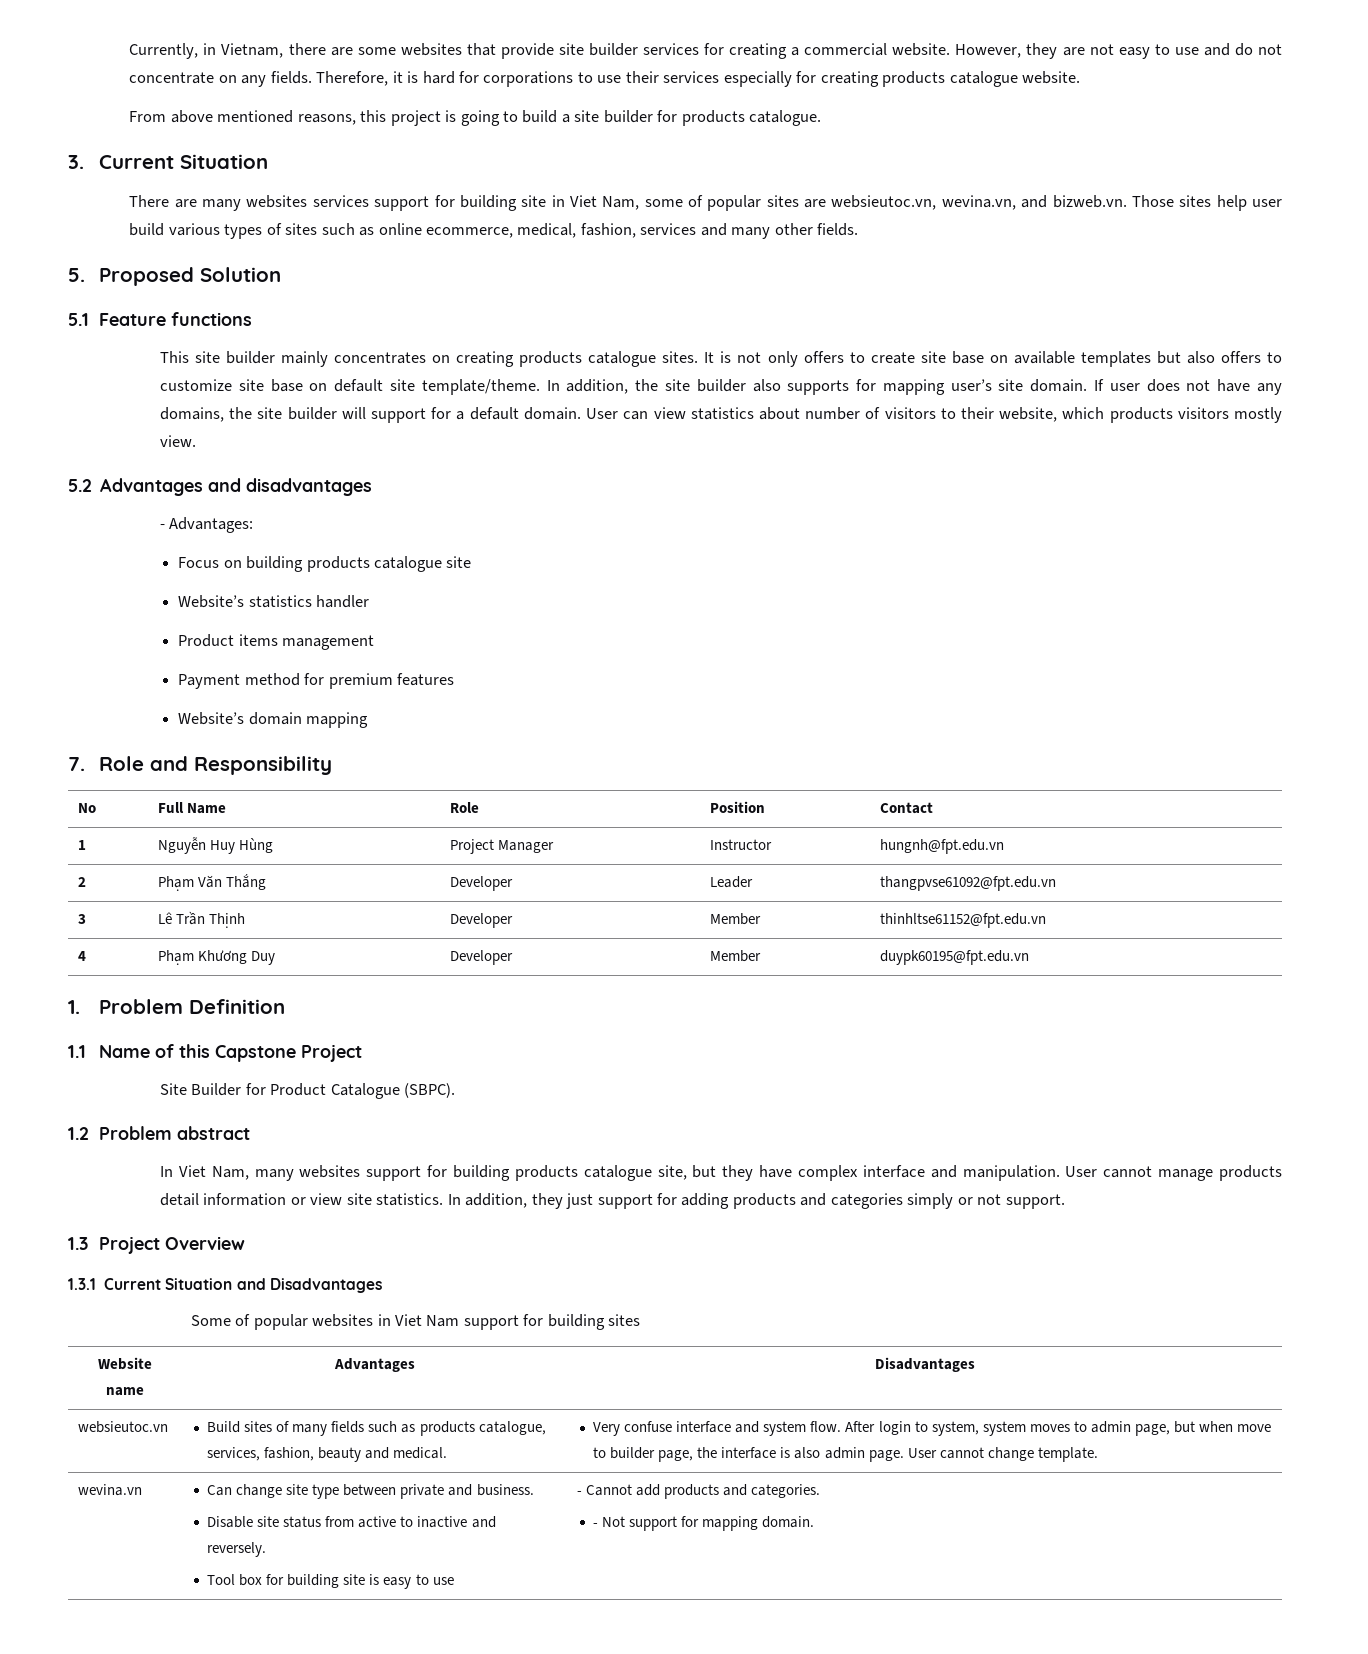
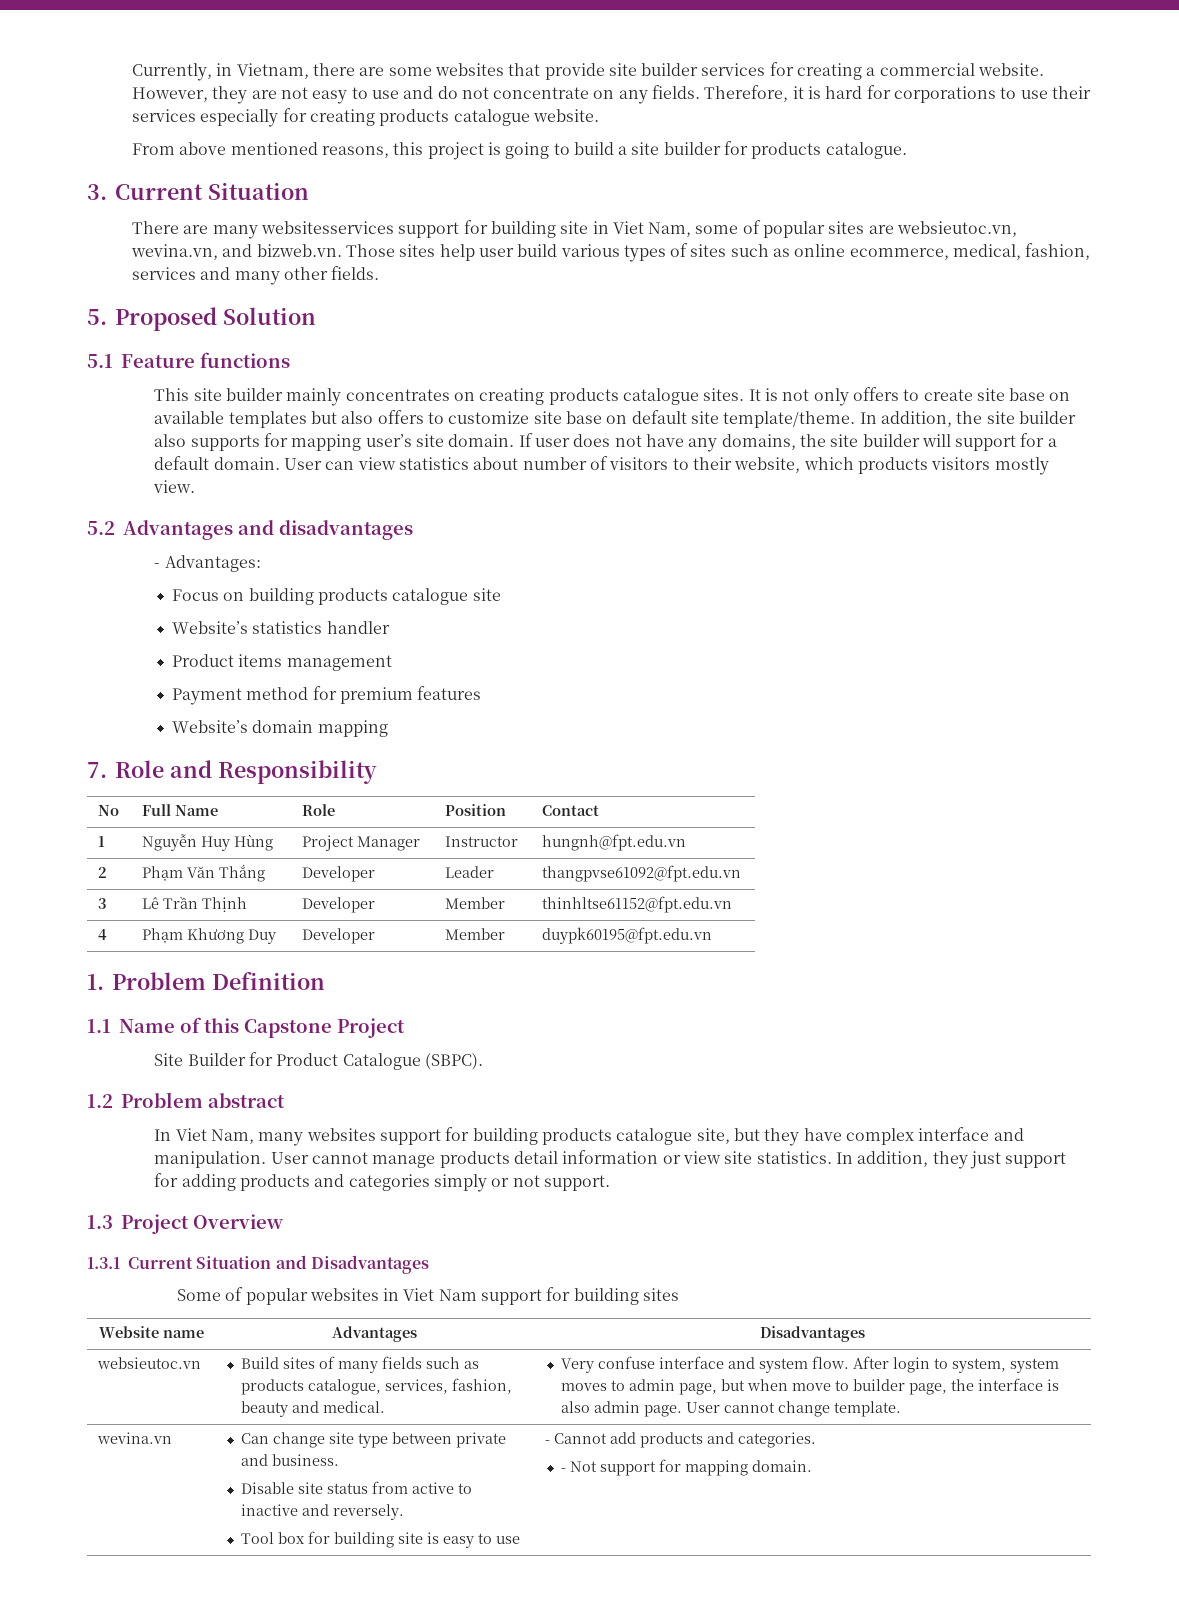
- There are many websites services support for building site in Viet Nam, some of popular sites are websieutoc.vn, wevina.vn, and bizweb.vn. Those sites help user build various types of sites such as online ecommerce, medical, fashion, services and many other fields.
+ There are many websitesservices support for building site in Viet Nam, some of popular sites are websieutoc.vn, wevina.vn, and bizweb.vn. Those sites help user build various types of sites such as online ecommerce, medical, fashion, services and many other fields.

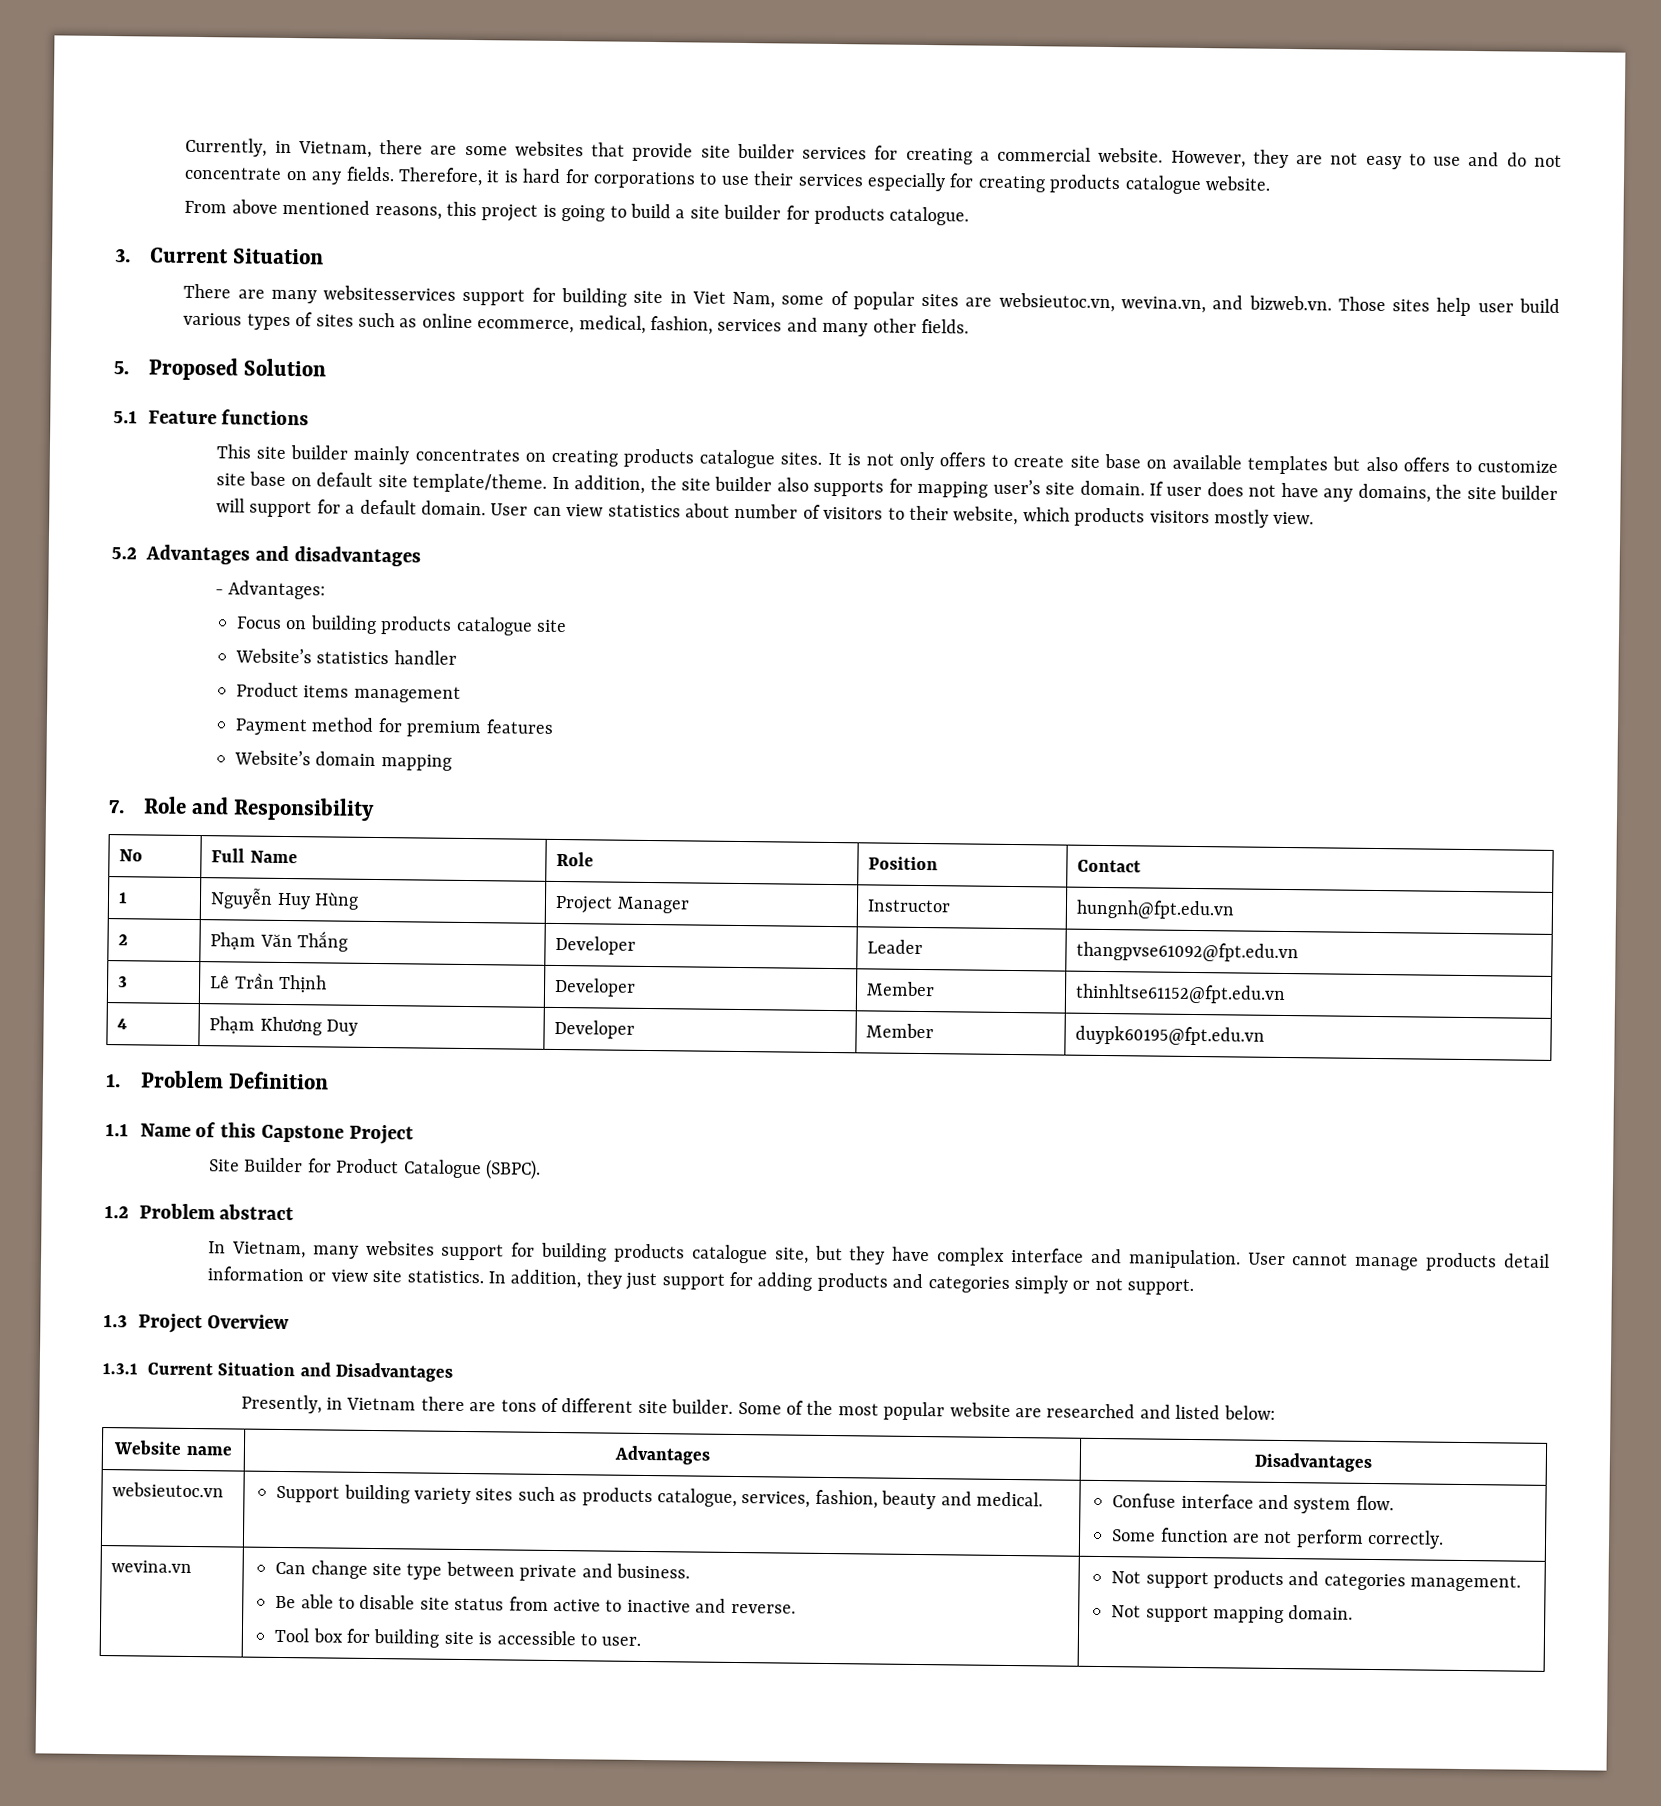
- In Viet Nam, many websites support for building products catalogue site, but they have complex interface and manipulation.
+ In Vietnam, many websites support for building products catalogue site, but they have complex interface and manipulation.
- Some of popular websites in Viet Nam support for building sites
+ Presently, in Vietnam there are tons of different site builder. Some of the most popular website are researched and listed below:
- Build sites of many fields such as products catalogue, services, fashion, beauty and medical.
+ Support building variety sites such as products catalogue, services, fashion, beauty and medical.
- Very confuse interface and system flow. After login to system, system moves to admin page, but when move to builder page, the interface is also admin page. User cannot change template.
+ Confuse interface and system flow.
+ Some function are not perform correctly.
  wevina.vn | Can change site type between private and business.
- Disable site status from active to inactive and reversely.
- Tool box for building site is easy to use | - Cannot add products and categories.
- - Not support for mapping domain.
+ Be able to disable site status from active to inactive and reverse.
+ Tool box for building site is accessible to user. | Not support products and categories management.
+ Not support mapping domain.

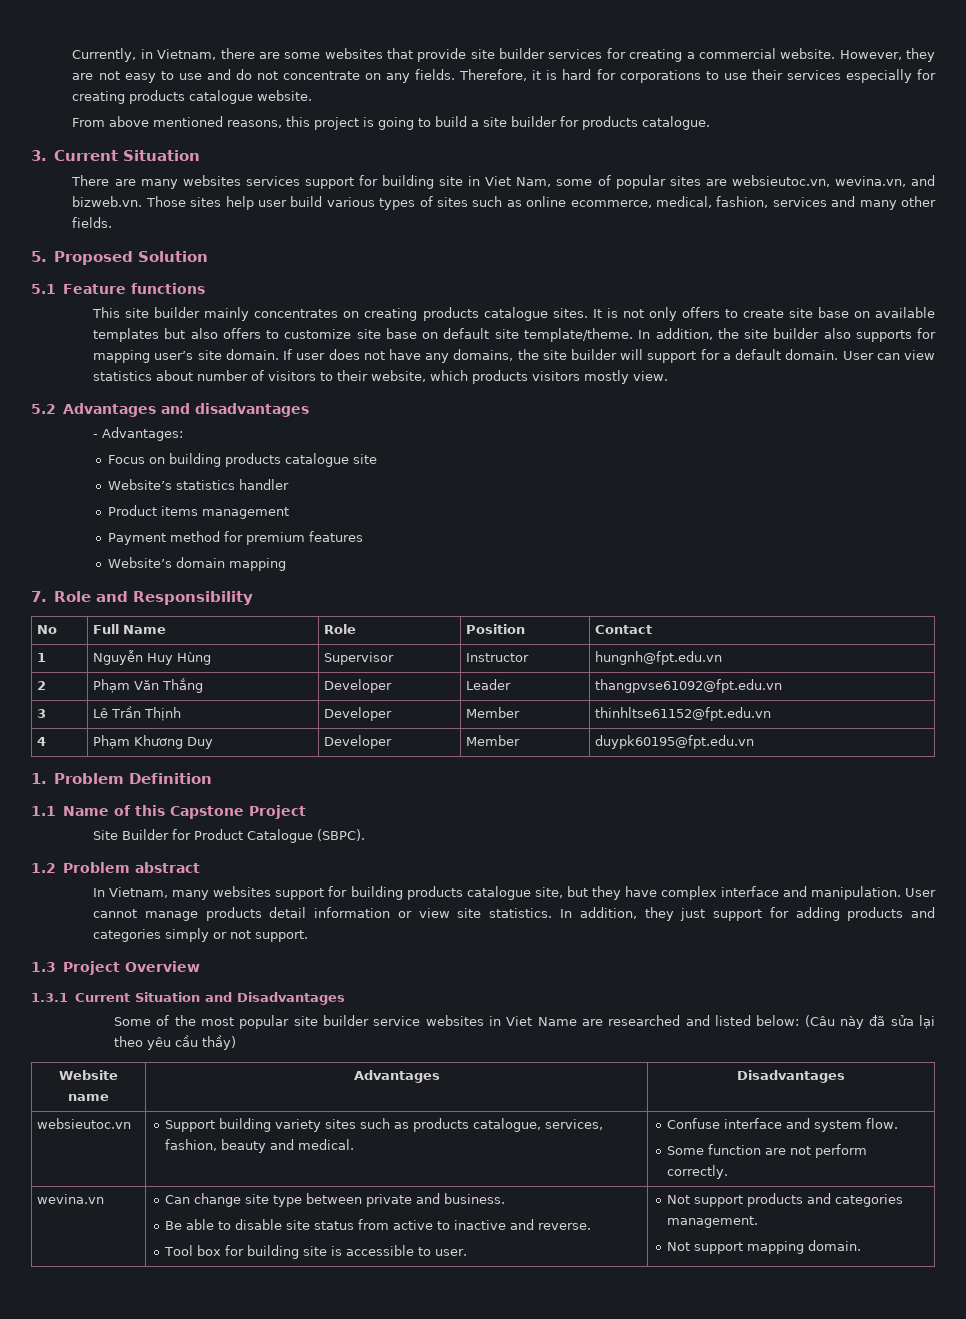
- There are many websitesservices support for building site in Viet Nam, some of popular sites are websieutoc.vn, wevina.vn, and bizweb.vn. Those sites help user build various types of sites such as online ecommerce, medical, fashion, services and many other fields.
+ There are many websites services support for building site in Viet Nam, some of popular sites are websieutoc.vn, wevina.vn, and bizweb.vn. Those sites help user build various types of sites such as online ecommerce, medical, fashion, services and many other fields.
- 1 | Nguyễn Huy Hùng | Project Manager | Instructor | hungnh@fpt.edu.vn
+ 1 | Nguyễn Huy Hùng | Supervisor | Instructor | hungnh@fpt.edu.vn
- Presently, in Vietnam there are tons of different site builder. Some of the most popular website are researched and listed below:
+ Some of the most popular site builder service websites in Viet Name are researched and listed below: (Câu này đã sửa lại theo yêu cầu thầy)

